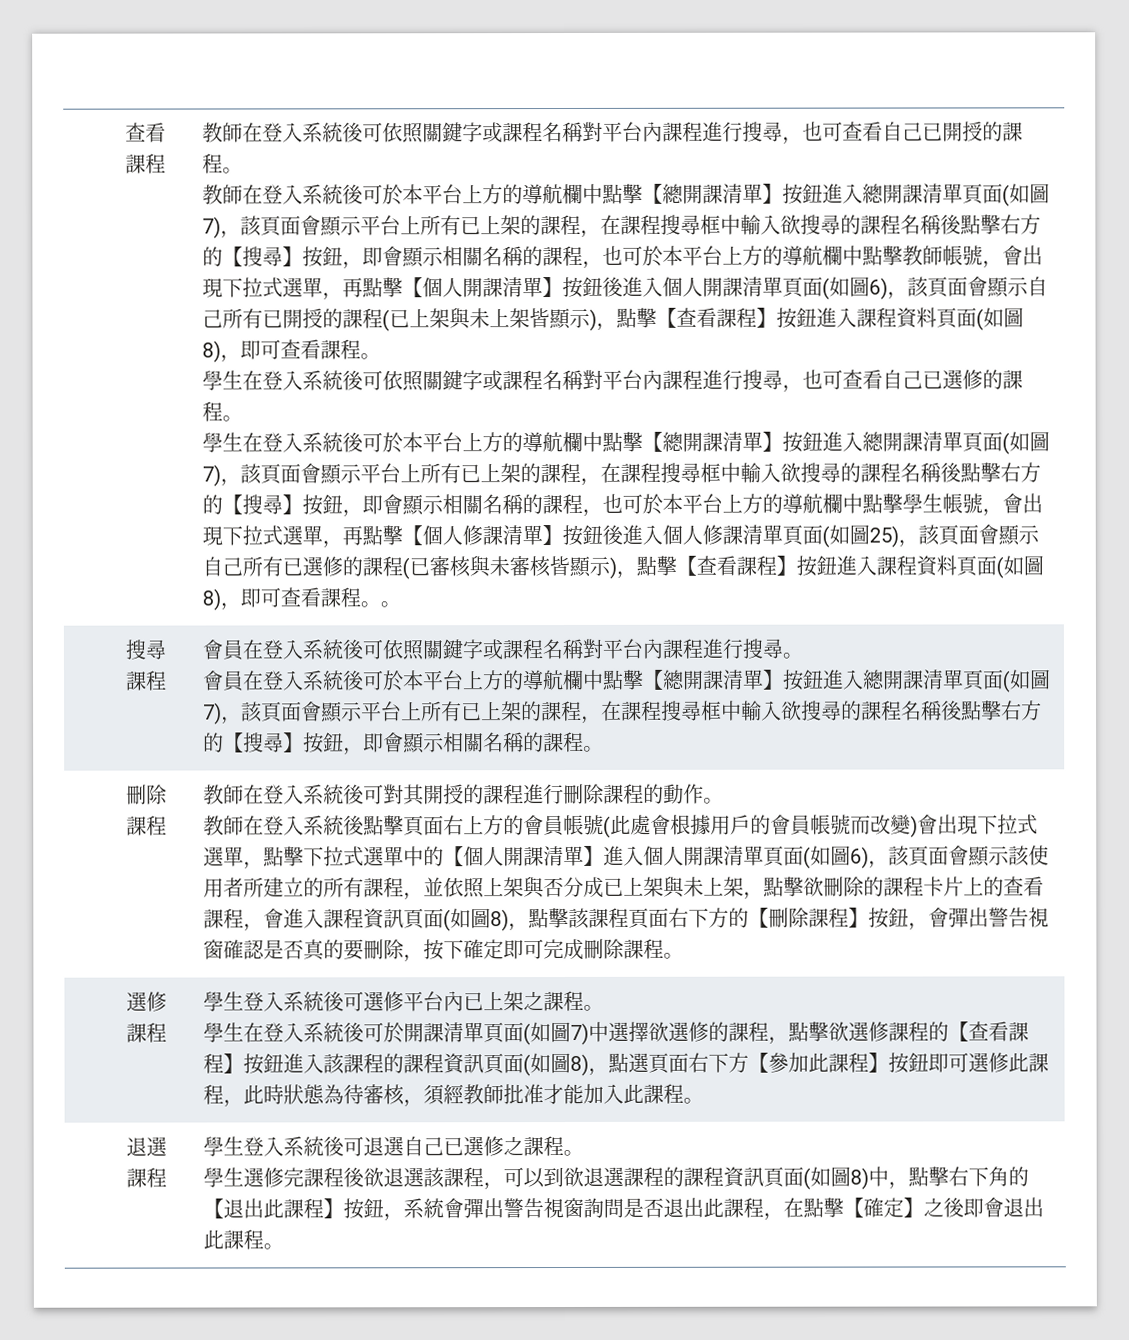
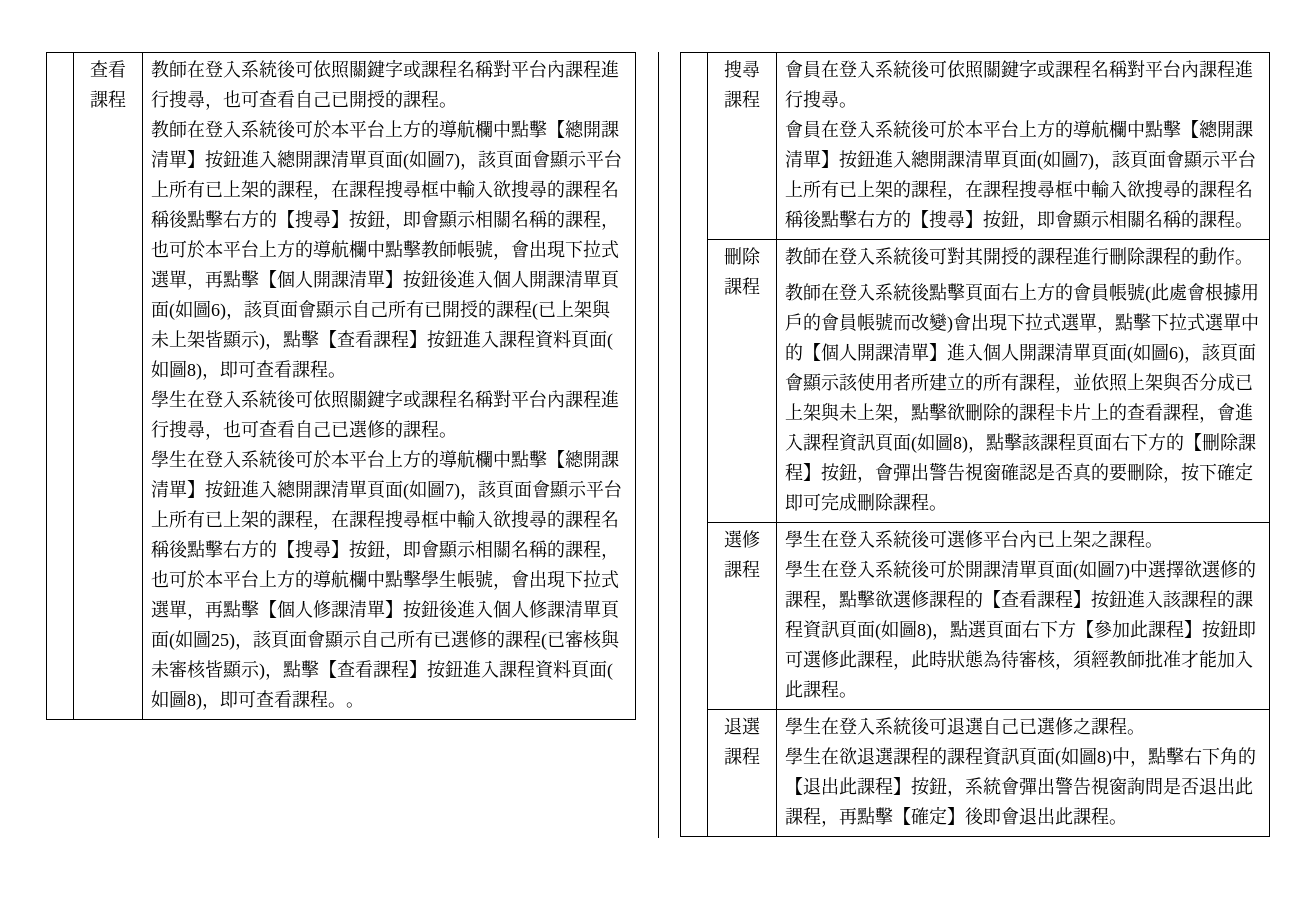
- 學生登入系統後可選修平台內已上架之課程。
+ 學生在登入系統後可選修平台內已上架之課程。
- 學生登入系統後可退選自己已選修之課程。
+ 學生在登入系統後可退選自己已選修之課程。
- 學生選修完課程後欲退選該課程，可以到欲退選課程的課程資訊頁面(如圖8)中，點擊右下角的【退出此課程】按鈕，系統會彈出警告視窗詢問是否退出此課程，在點擊【確定】之後即會退出此課程。
+ 學生在欲退選課程的課程資訊頁面(如圖8)中，點擊右下角的【退出此課程】按鈕，系統會彈出警告視窗詢問是否退出此課程，再點擊【確定】後即會退出此課程。

